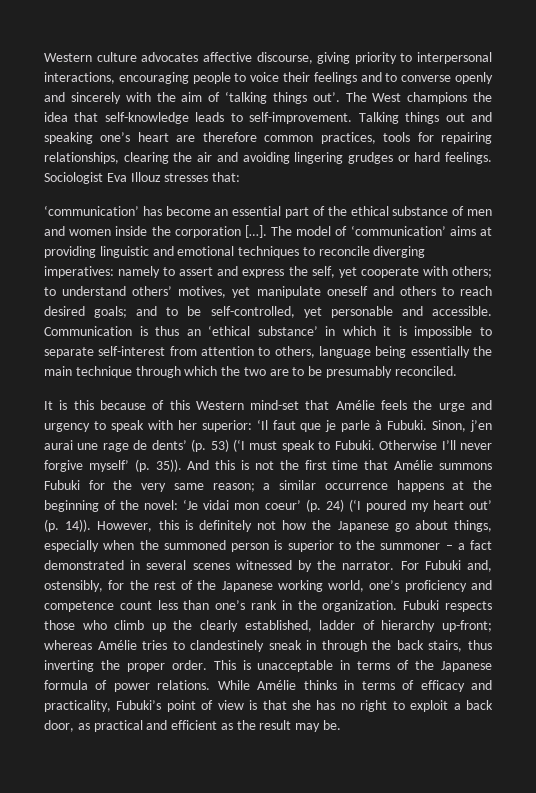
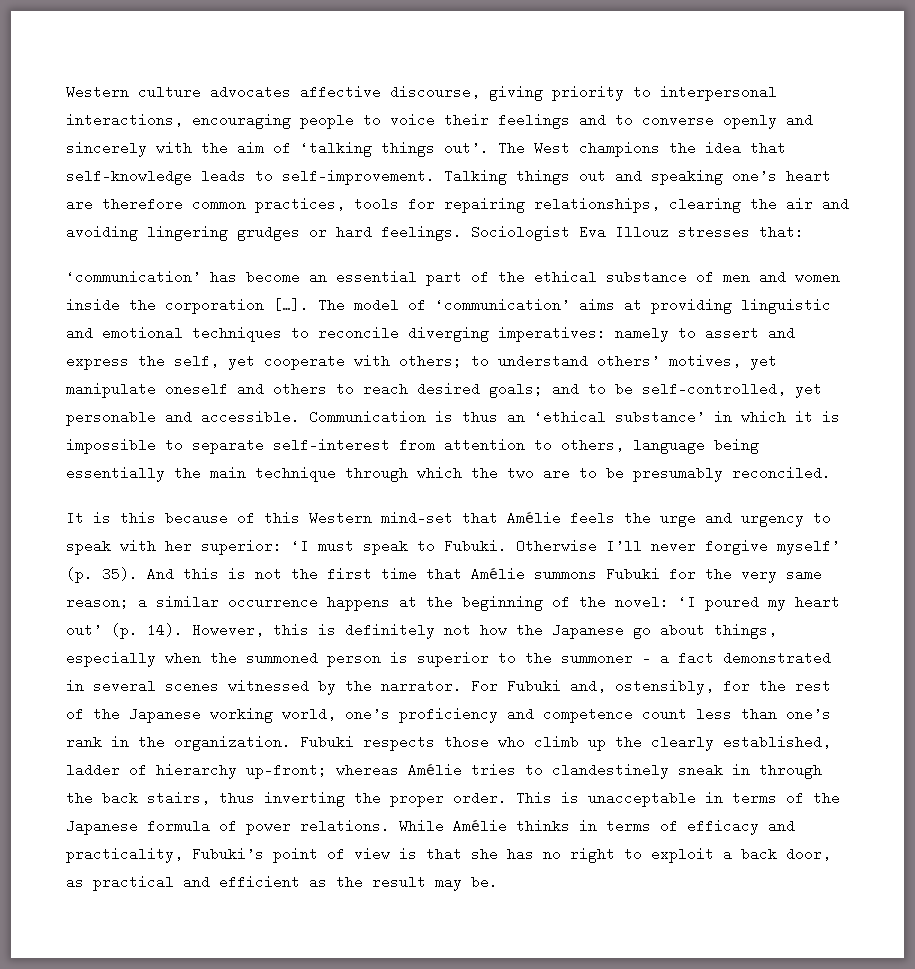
- It is this because of this Western mind-set that Amélie feels the urge and urgency to speak with her superior: ‘Il faut que je parle à Fubuki. Sinon, j’en aurai une rage de dents’ (p. 53) (‘I must speak to Fubuki.
+ It is this because of this Western mind-set that Amélie feels the urge and urgency to speak with her superior: ‘I must speak to Fubuki.
- Otherwise I’ll never forgive myself’ (p. 35)).
+ Otherwise I’ll never forgive myself’ (p. 35).
- And this is not the first time that Amélie summons Fubuki for the very same reason; a similar occurrence happens at the beginning of the novel: ‘Je vidai mon coeur’ (p. 24) (‘I poured my heart out’ (p. 14)).
+ And this is not the first time that Amélie summons Fubuki for the very same reason; a similar occurrence happens at the beginning of the novel: ‘I poured my heart out’ (p. 14).

